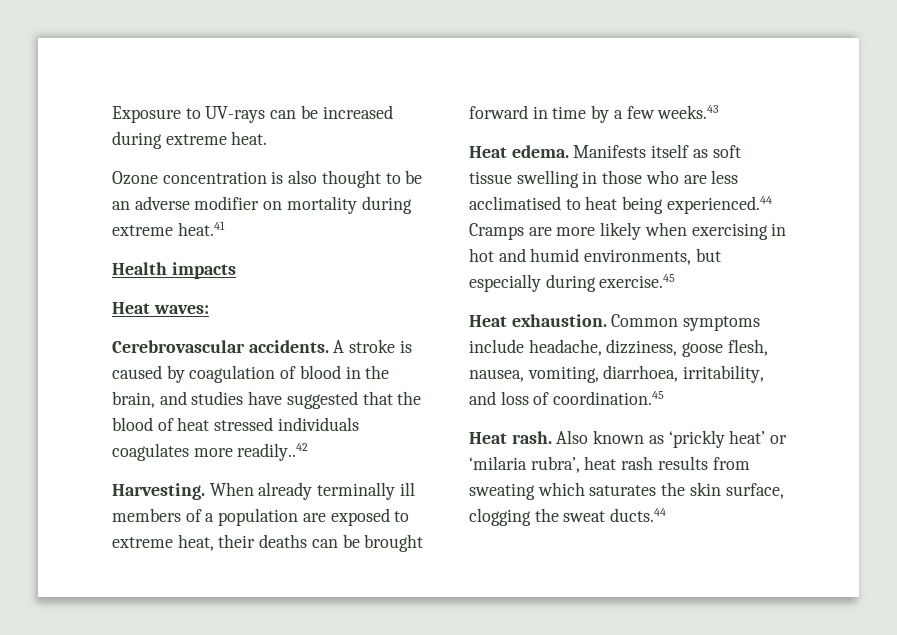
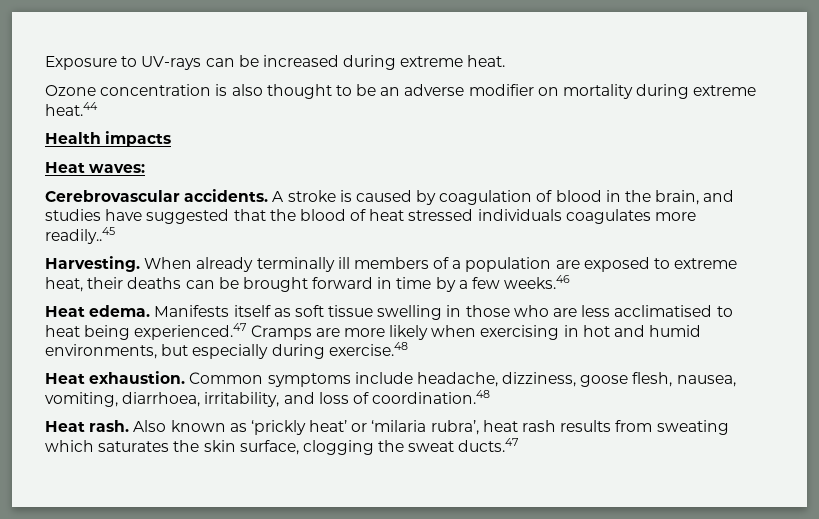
- Ozone concentration is also thought to be an adverse modifier on mortality during extreme heat.41
+ Ozone concentration is also thought to be an adverse modifier on mortality during extreme heat.44
- A stroke is caused by coagulation of blood in the brain, and studies have suggested that the blood of heat stressed individuals coagulates more readily..42
+ A stroke is caused by coagulation of blood in the brain, and studies have suggested that the blood of heat stressed individuals coagulates more readily..45
- When already terminally ill members of a population are exposed to extreme heat, their deaths can be brought forward in time by a few weeks.43
+ When already terminally ill members of a population are exposed to extreme heat, their deaths can be brought forward in time by a few weeks.46
- Manifests itself as soft tissue swelling in those who are less acclimatised to heat being experienced.44 Cramps are more likely when exercising in hot and humid environments, but especially during exercise.45
+ Manifests itself as soft tissue swelling in those who are less acclimatised to heat being experienced.47 Cramps are more likely when exercising in hot and humid environments, but especially during exercise.48
- Common symptoms include headache, dizziness, goose flesh, nausea, vomiting, diarrhoea, irritability, and loss of coordination.45
+ Common symptoms include headache, dizziness, goose flesh, nausea, vomiting, diarrhoea, irritability, and loss of coordination.48
- Also known as ‘prickly heat’ or ‘milaria rubra’, heat rash results from sweating which saturates the skin surface, clogging the sweat ducts.44
+ Also known as ‘prickly heat’ or ‘milaria rubra’, heat rash results from sweating which saturates the skin surface, clogging the sweat ducts.47

